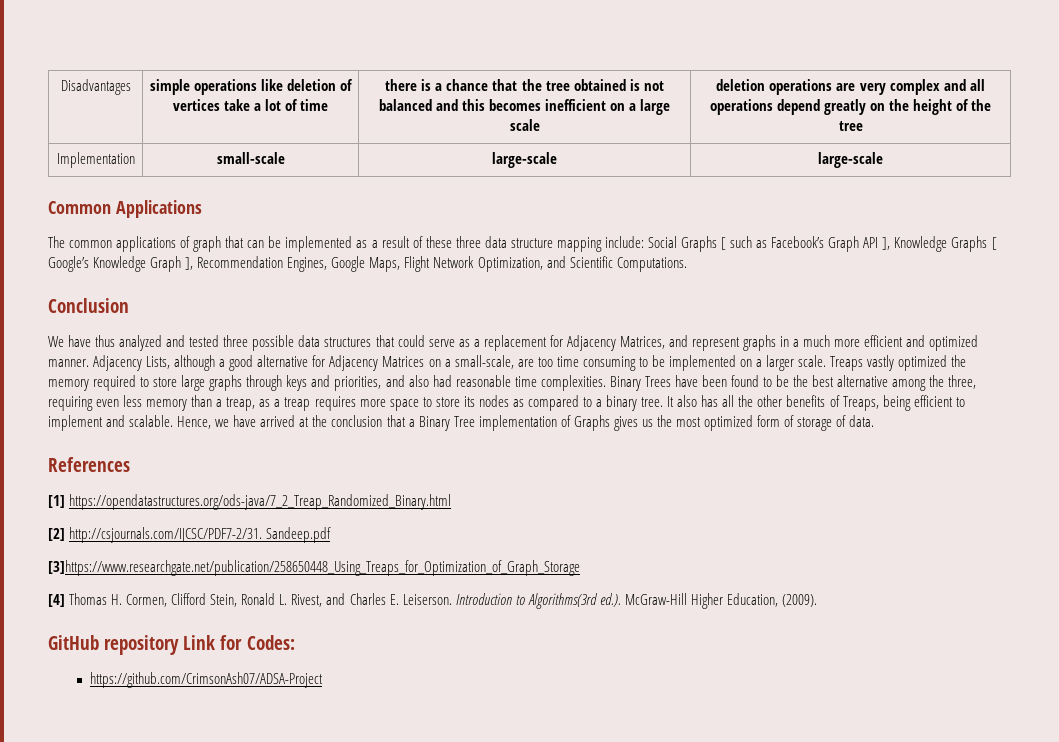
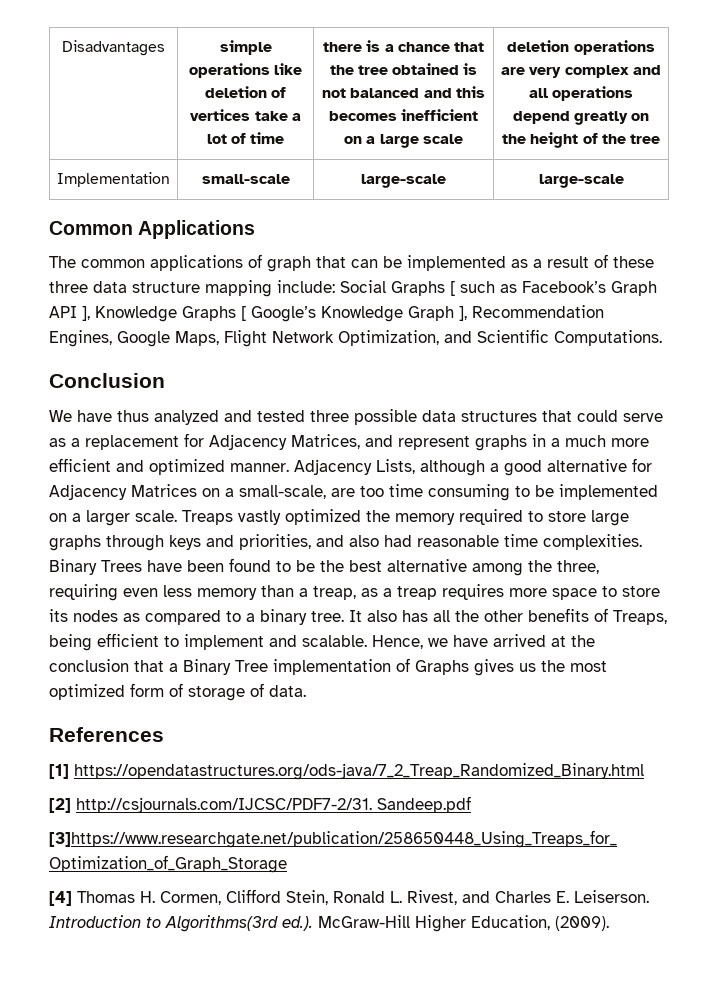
- GitHub repository Link for Codes:
- https://github.com/CrimsonAsh07/ADSA-Project

